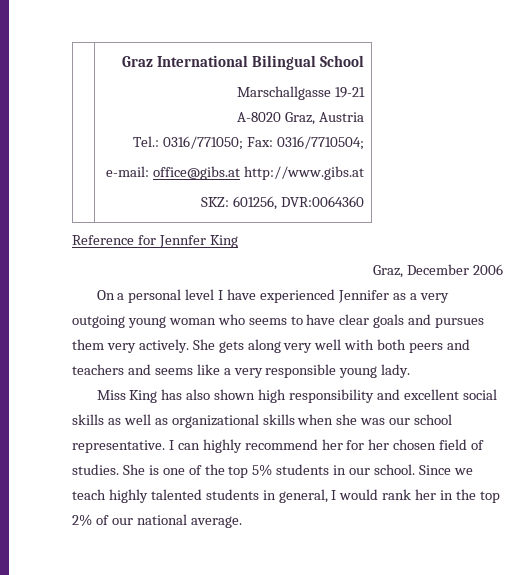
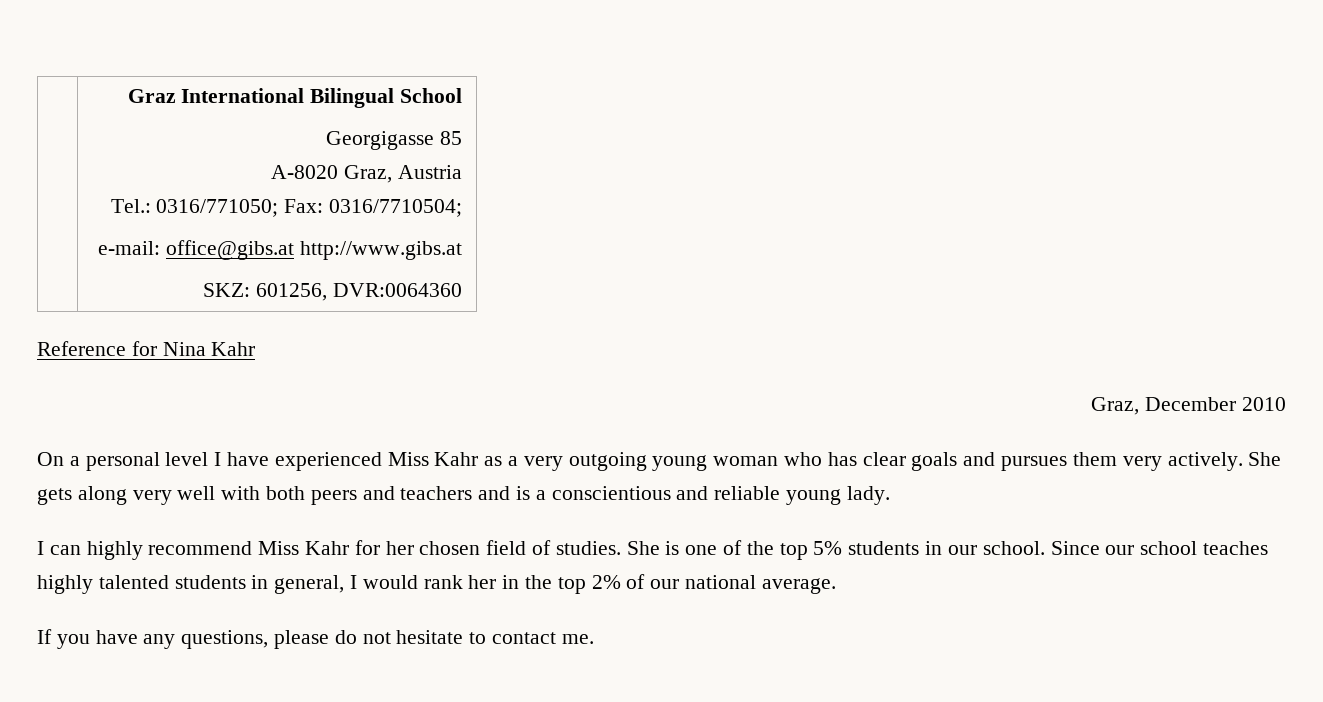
  | Graz International Bilingual School
- Marschallgasse 19-21
+ Georgigasse 85
- Reference for Jennfer King
+ Reference for Nina Kahr
- Graz, December 2006
+ Graz, December 2010
- On a personal level I have experienced Jennifer as a very outgoing young woman who seems to have clear goals and pursues them very actively.
+ On a personal level I have experienced Miss Kahr as a very outgoing young woman who has clear goals and pursues them very actively.
- She gets along very well with both peers and teachers and seems like a very responsible young lady.
- Miss King has also shown high responsibility and excellent social skills as well as organizational skills when she was our school representative. I can highly recommend her for her chosen field of studies.
+ She gets along very well with both peers and teachers and is a conscientious and reliable young lady.
+ I can highly recommend Miss Kahr for her chosen field of studies.
- Since we teach highly talented students in general, I would rank her in the top 2% of our national average.
+ Since our school teaches highly talented students in general, I would rank her in the top 2% of our national average.
+ If you have any questions, please do not hesitate to contact me.

